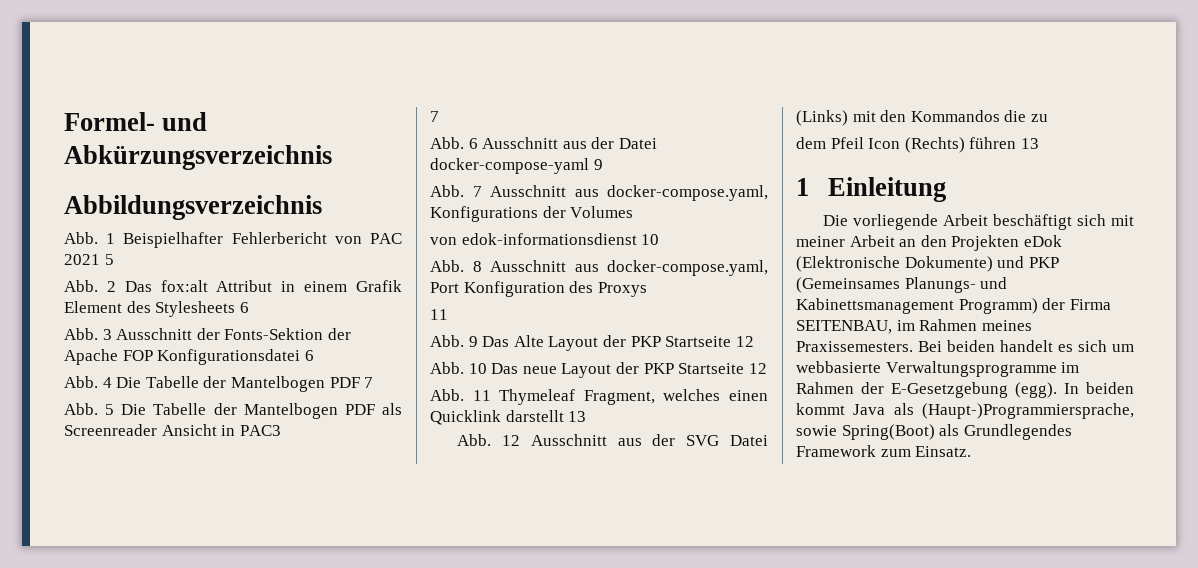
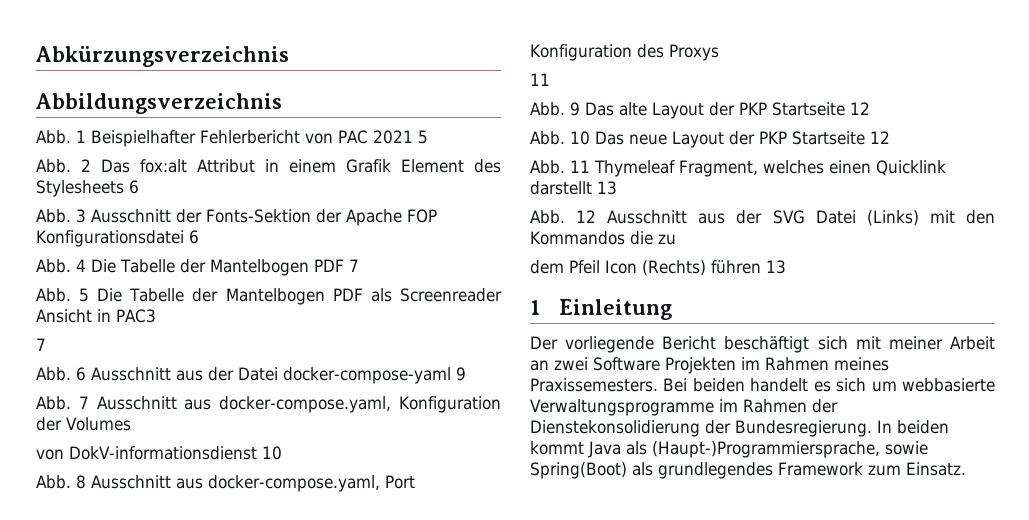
- Formel- und Abkürzungsverzeichnis
+ Abkürzungsverzeichnis
- Abb. 7 Ausschnitt aus docker-compose.yaml, Konfigurations der Volumes
+ Abb. 7 Ausschnitt aus docker-compose.yaml, Konfiguration der Volumes
- von edok-informationsdienst 10
+ von DokV-informationsdienst 10
- Abb. 9 Das Alte Layout der PKP Startseite 12
+ Abb. 9 Das alte Layout der PKP Startseite 12
- Die vorliegende Arbeit beschäftigt sich mit meiner Arbeit an den Projekten eDok (Elektronische Dokumente) und PKP (Gemeinsames Planungs- und Kabinettsmanagement Programm) der Firma SEITENBAU, im Rahmen meines Praxissemesters.
+ Der vorliegende Bericht beschäftigt sich mit meiner Arbeit an zwei Software Projekten im Rahmen meines Praxissemesters.
- Bei beiden handelt es sich um webbasierte Verwaltungsprogramme im Rahmen der E-Gesetzgebung (egg).
+ Bei beiden handelt es sich um webbasierte Verwaltungsprogramme im Rahmen der Dienstekonsolidierung der Bundesregierung.
- In beiden kommt Java als (Haupt-)Programmiersprache, sowie Spring(Boot) als Grundlegendes Framework zum Einsatz.
+ In beiden kommt Java als (Haupt-)Programmiersprache, sowie Spring(Boot) als grundlegendes Framework zum Einsatz.

